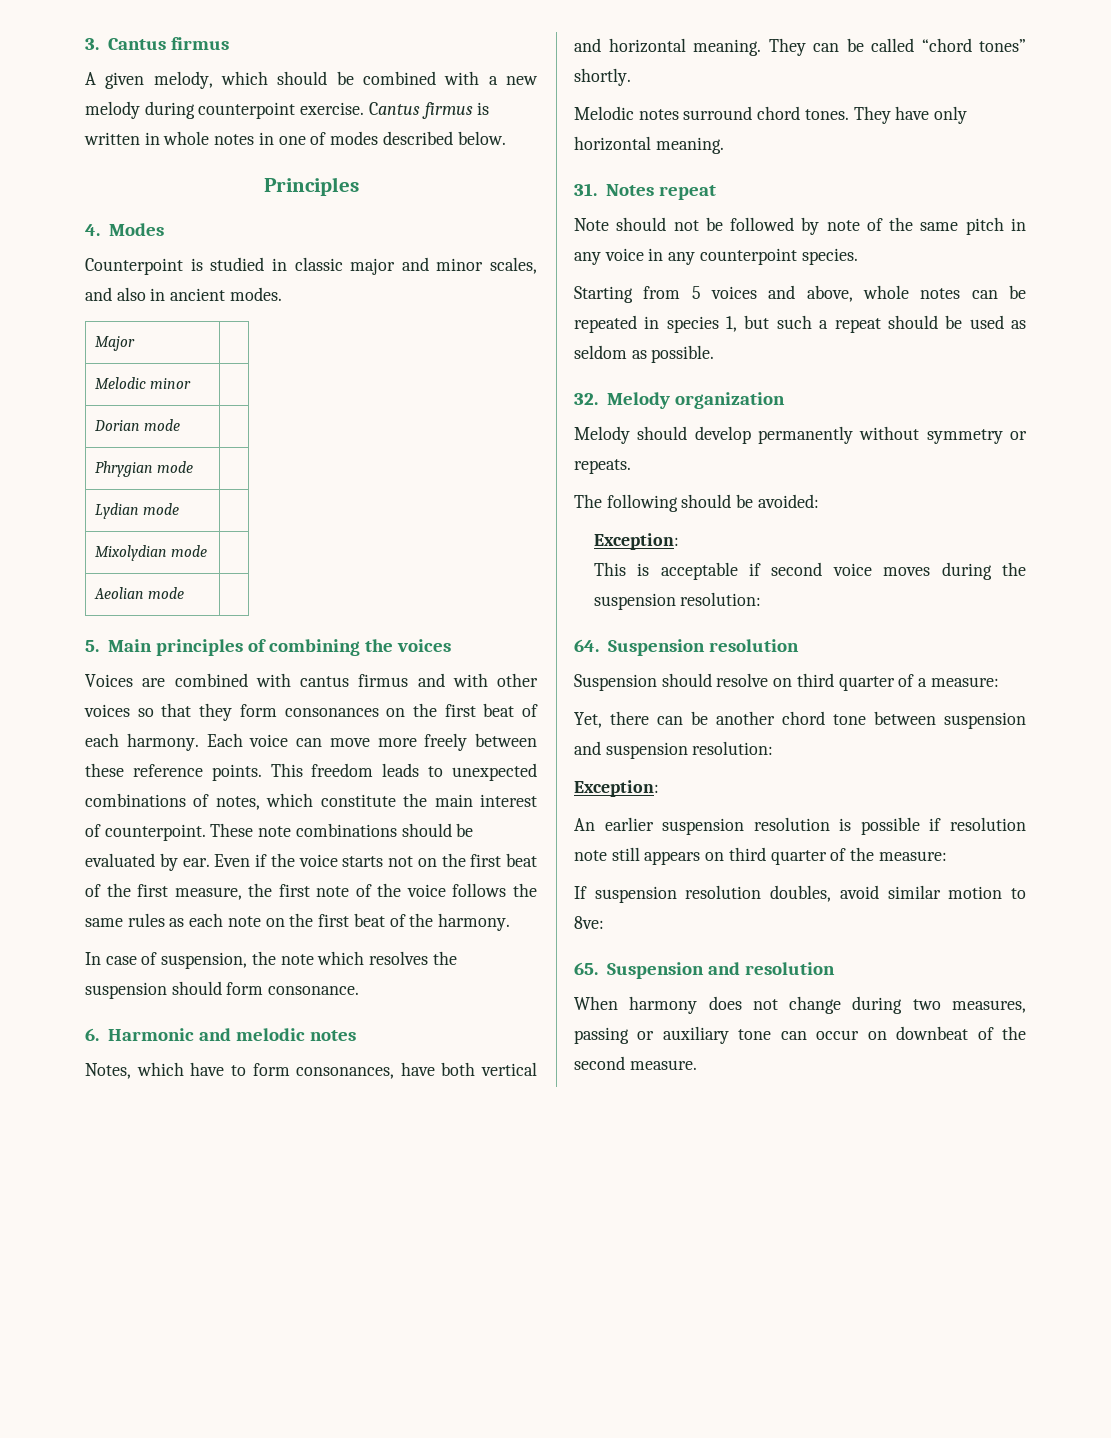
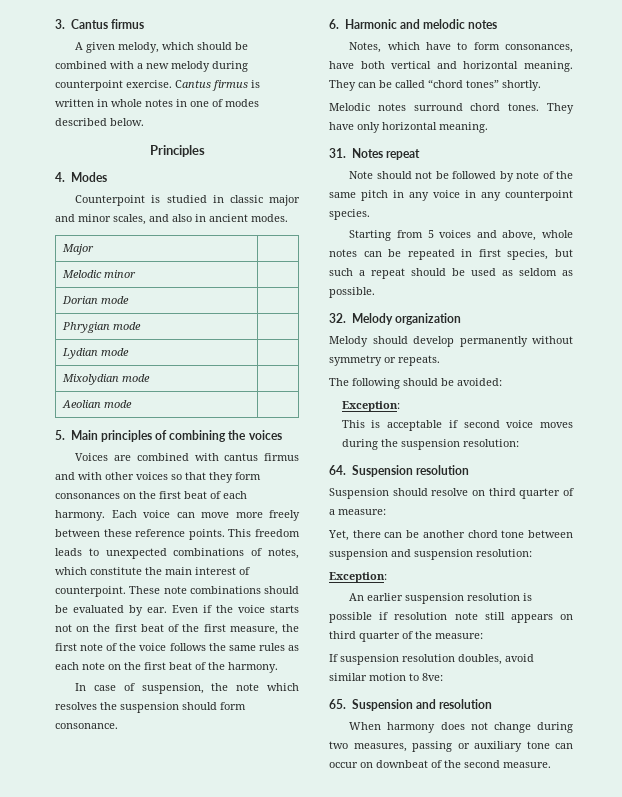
- Starting from 5 voices and above, whole notes can be repeated in species 1, but such a repeat should be used as seldom as possible.
+ Starting from 5 voices and above, whole notes can be repeated in first species, but such a repeat should be used as seldom as possible.

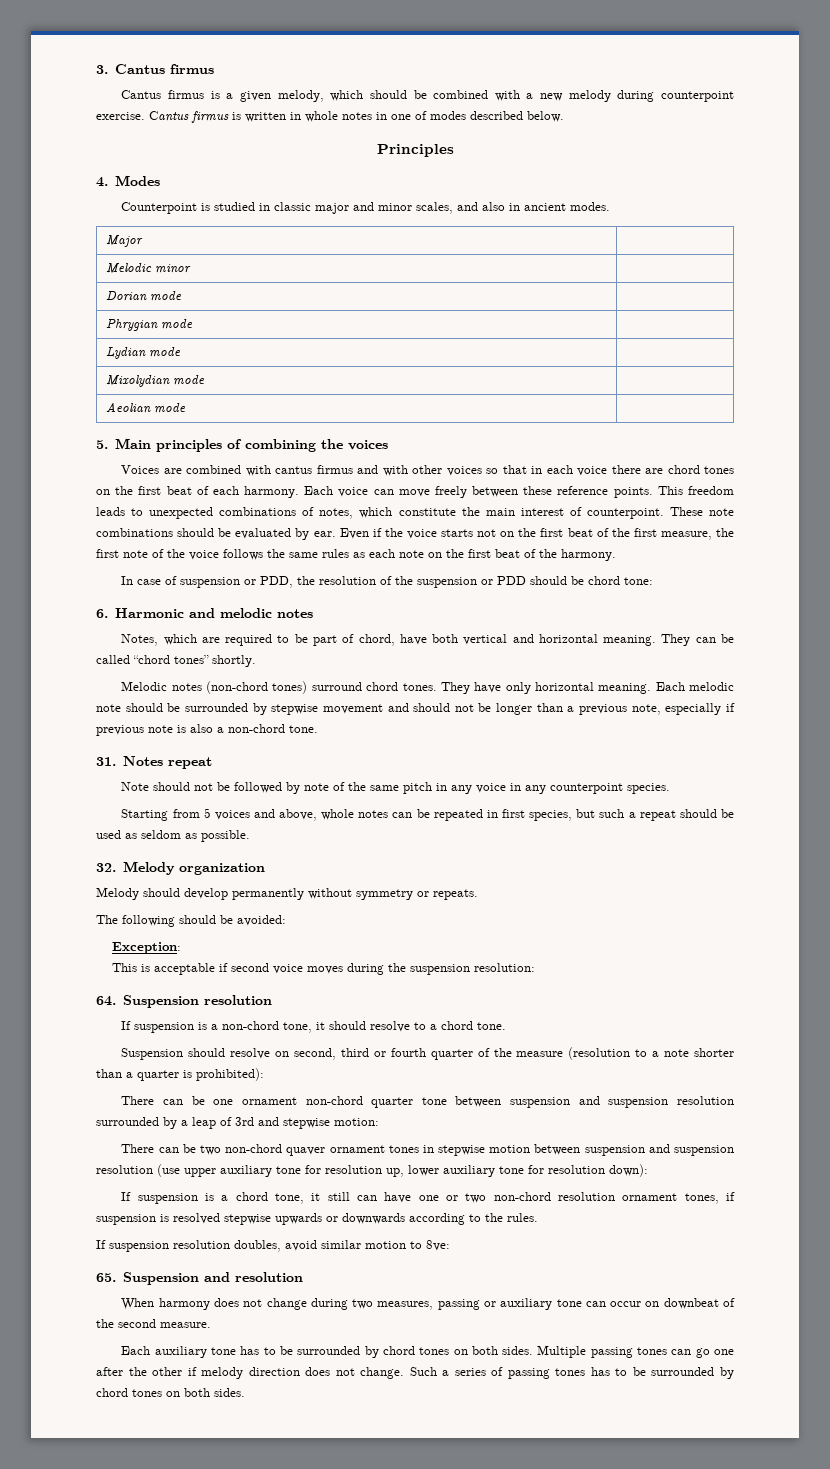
- A given melody, which should be combined with a new melody during counterpoint exercise.
+ Cantus firmus is a given melody, which should be combined with a new melody during counterpoint exercise.
- Voices are combined with cantus firmus and with other voices so that they form consonances on the first beat of each harmony.
+ Voices are combined with cantus firmus and with other voices so that in each voice there are chord tones on the first beat of each harmony.
- Each voice can move more freely between these reference points.
+ Each voice can move freely between these reference points.
- In case of suspension, the note which resolves the suspension should form consonance.
+ In case of suspension or PDD, the resolution of the suspension or PDD should be chord tone:
- Notes, which have to form consonances, have both vertical and horizontal meaning.
+ Notes, which are required to be part of chord, have both vertical and horizontal meaning.
- Melodic notes surround chord tones.
+ Melodic notes (non-chord tones) surround chord tones.
+ Each melodic note should be surrounded by stepwise movement and should not be longer than a previous note, especially if previous note is also a non-chord tone.
- Suspension should resolve on third quarter of a measure:
- Yet, there can be another chord tone between suspension and suspension resolution:
- Exception:
- An earlier suspension resolution is possible if resolution note still appears on third quarter of the measure:
+ If suspension is a non-chord tone, it should resolve to a chord tone.
+ Suspension should resolve on second, third or fourth quarter of the measure (resolution to a note shorter than a quarter is prohibited):
+ There can be one ornament non-chord quarter tone between suspension and suspension resolution surrounded by a leap of 3rd and stepwise motion:
+ There can be two non-chord quaver ornament tones in stepwise motion between suspension and suspension resolution (use upper auxiliary tone for resolution up, lower auxiliary tone for resolution down):
+ If suspension is a chord tone, it still can have one or two non-chord resolution ornament tones, if suspension is resolved stepwise upwards or downwards according to the rules.
+ Each auxiliary tone has to be surrounded by chord tones on both sides. Multiple passing tones can go one after the other if melody direction does not change. Such a series of passing tones has to be surrounded by chord tones on both sides.

